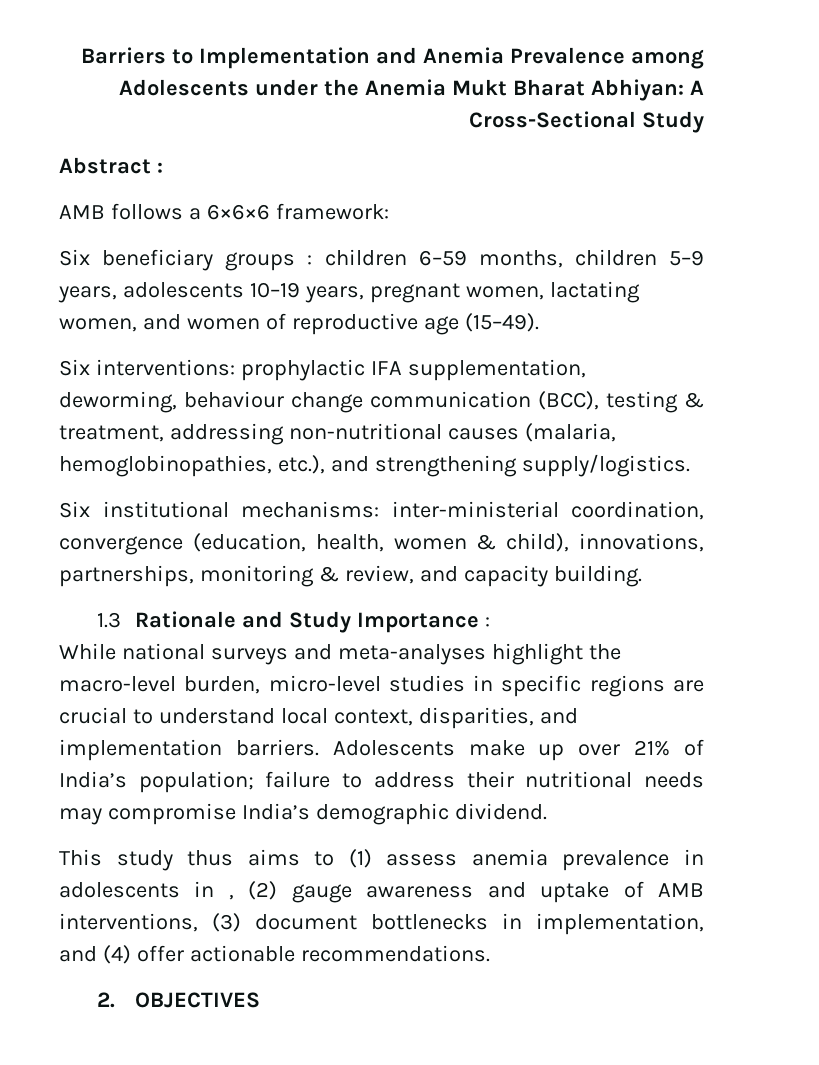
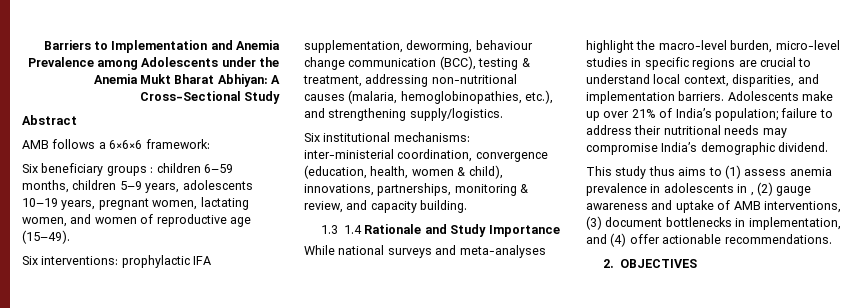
- Abstract :
+ Abstract
- 1.3 Rationale and Study Importance :
+ 1.3 1.4 Rationale and Study Importance

